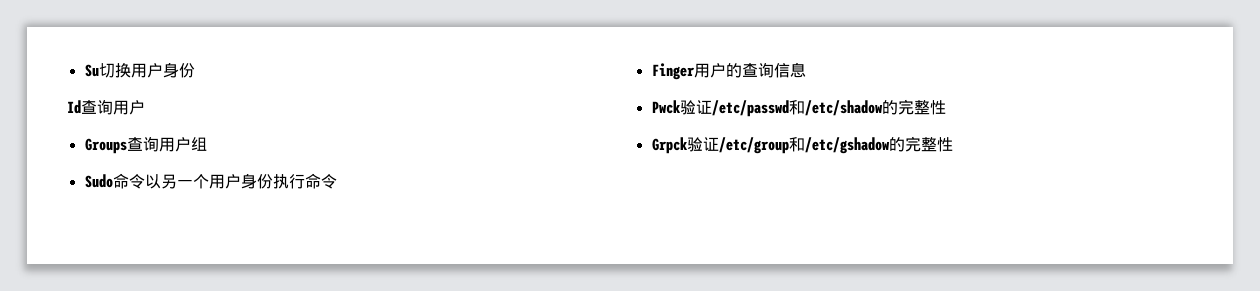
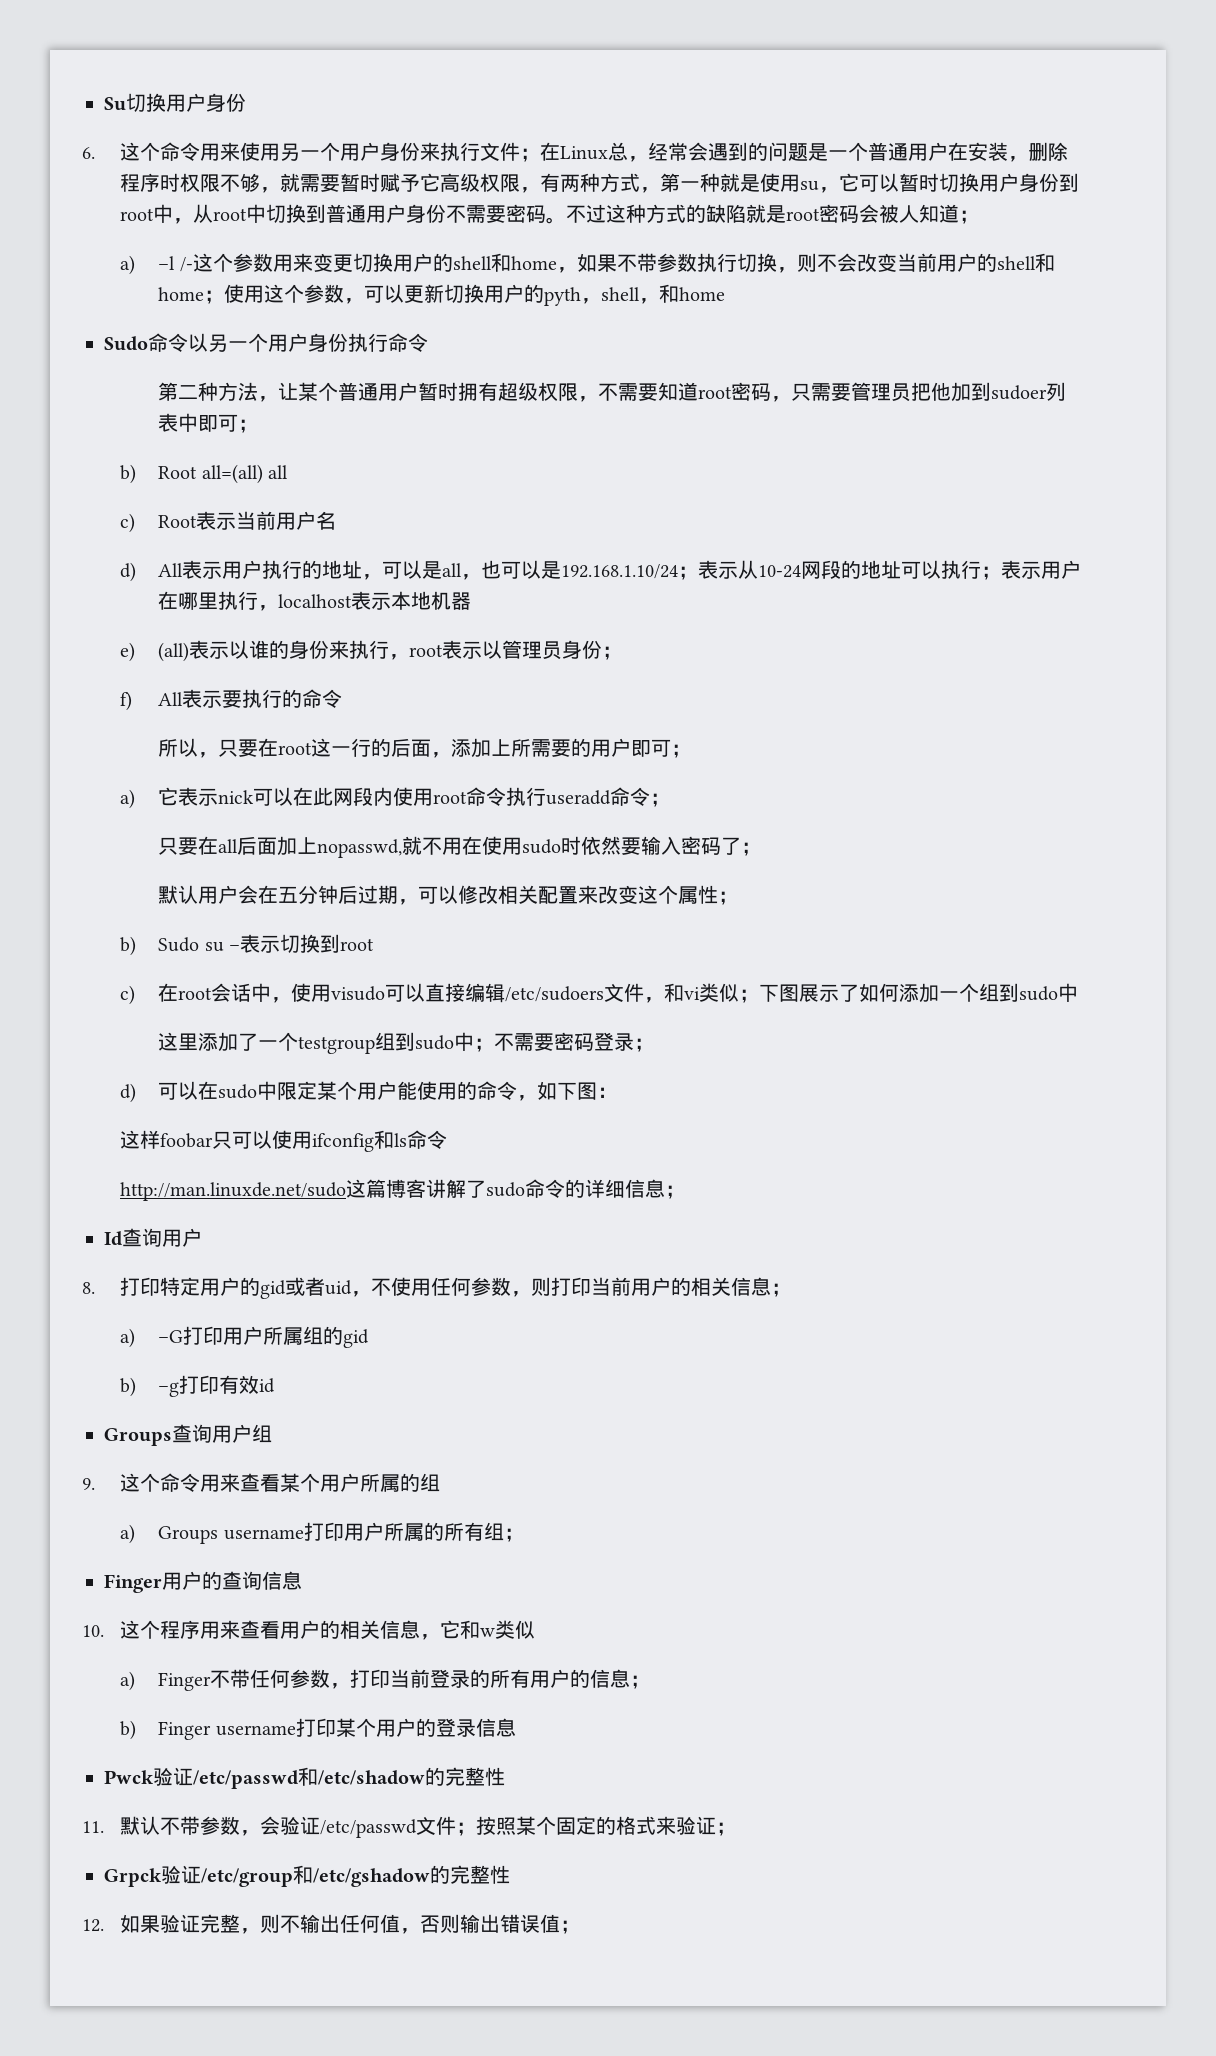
- Id查询用户
- Groups查询用户组
+ 6.这个命令用来使用另一个用户身份来执行文件；在Linux总，经常会遇到的问题是一个普通用户在安装，删除程序时权限不够，就需要暂时赋予它高级权限，有两种方式，第一种就是使用su，它可以暂时切换用户身份到root中，从root中切换到普通用户身份不需要密码。不过这种方式的缺陷就是root密码会被人知道；
+ a) –l /-这个参数用来变更切换用户的shell和home，如果不带参数执行切换，则不会改变当前用户的shell和home；使用这个参数，可以更新切换用户的pyth，shell，和home
+ 第二种方法，让某个普通用户暂时拥有超级权限，不需要知道root密码，只需要管理员把他加到sudoer列表中即可；
+ b) Root all=(all) all
+ c) Root表示当前用户名
+ d) All表示用户执行的地址，可以是all，也可以是192.168.1.10/24；表示从10-24网段的地址可以执行；表示用户在哪里执行，localhost表示本地机器
+ e) (all)表示以谁的身份来执行，root表示以管理员身份；
+ f) All表示要执行的命令
+ 所以，只要在root这一行的后面，添加上所需要的用户即可；
+ a)它表示nick可以在此网段内使用root命令执行useradd命令；
+ 只要在all后面加上nopasswd,就不用在使用sudo时依然要输入密码了；
+ 默认用户会在五分钟后过期，可以修改相关配置来改变这个属性；
+ b) Sudo su –表示切换到root
+ c)在root会话中，使用visudo可以直接编辑/etc/sudoers文件，和vi类似；下图展示了如何添加一个组到sudo中
+ 这里添加了一个testgroup组到sudo中；不需要密码登录；
+ d)可以在sudo中限定某个用户能使用的命令，如下图：
+ 这样foobar只可以使用ifconfig和ls命令
+ http://man.linuxde.net/sudo这篇博客讲解了sudo命令的详细信息；
+ Id查询用户
+ 8.打印特定用户的gid或者uid，不使用任何参数，则打印当前用户的相关信息；
+ a) –G打印用户所属组的gid
+ b) –g打印有效id
+ Groups查询用户组
+ 9.这个命令用来查看某个用户所属的组
+ a) Groups username打印用户所属的所有组；
+ 10.这个程序用来查看用户的相关信息，它和w类似
+ a) Finger不带任何参数，打印当前登录的所有用户的信息；
+ b) Finger username打印某个用户的登录信息
+ 11.默认不带参数，会验证/etc/passwd文件；按照某个固定的格式来验证；
+ 12.如果验证完整，则不输出任何值，否则输出错误值；

